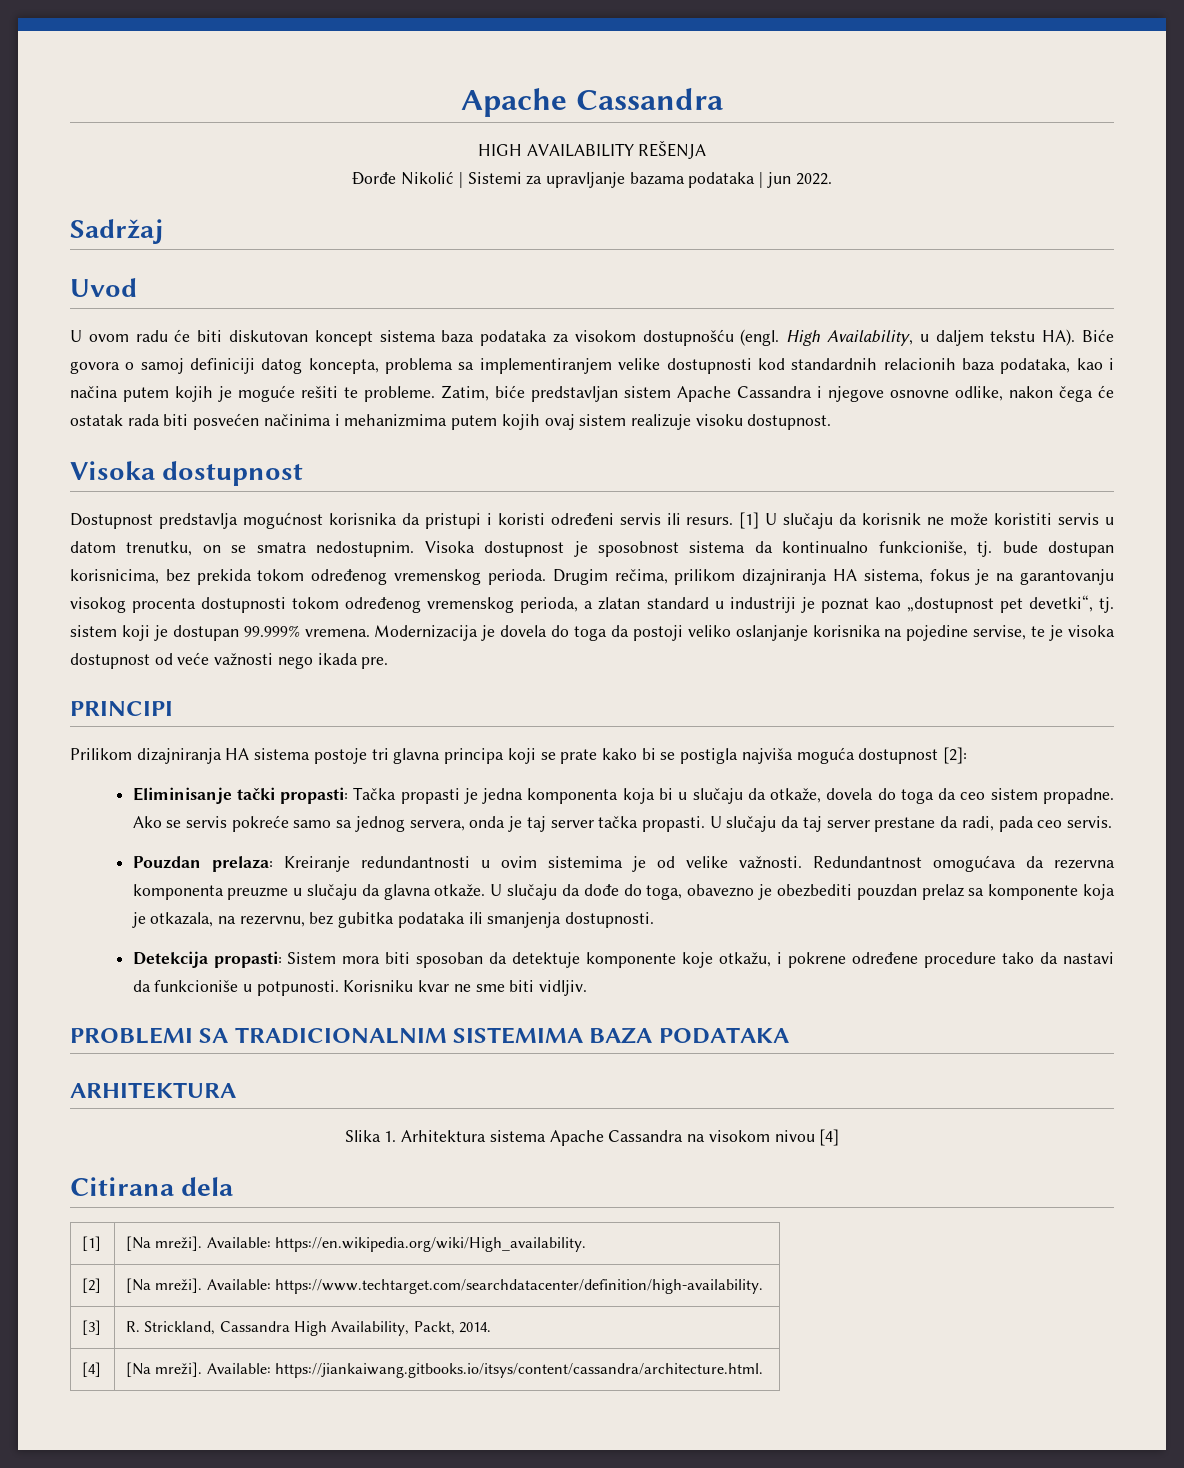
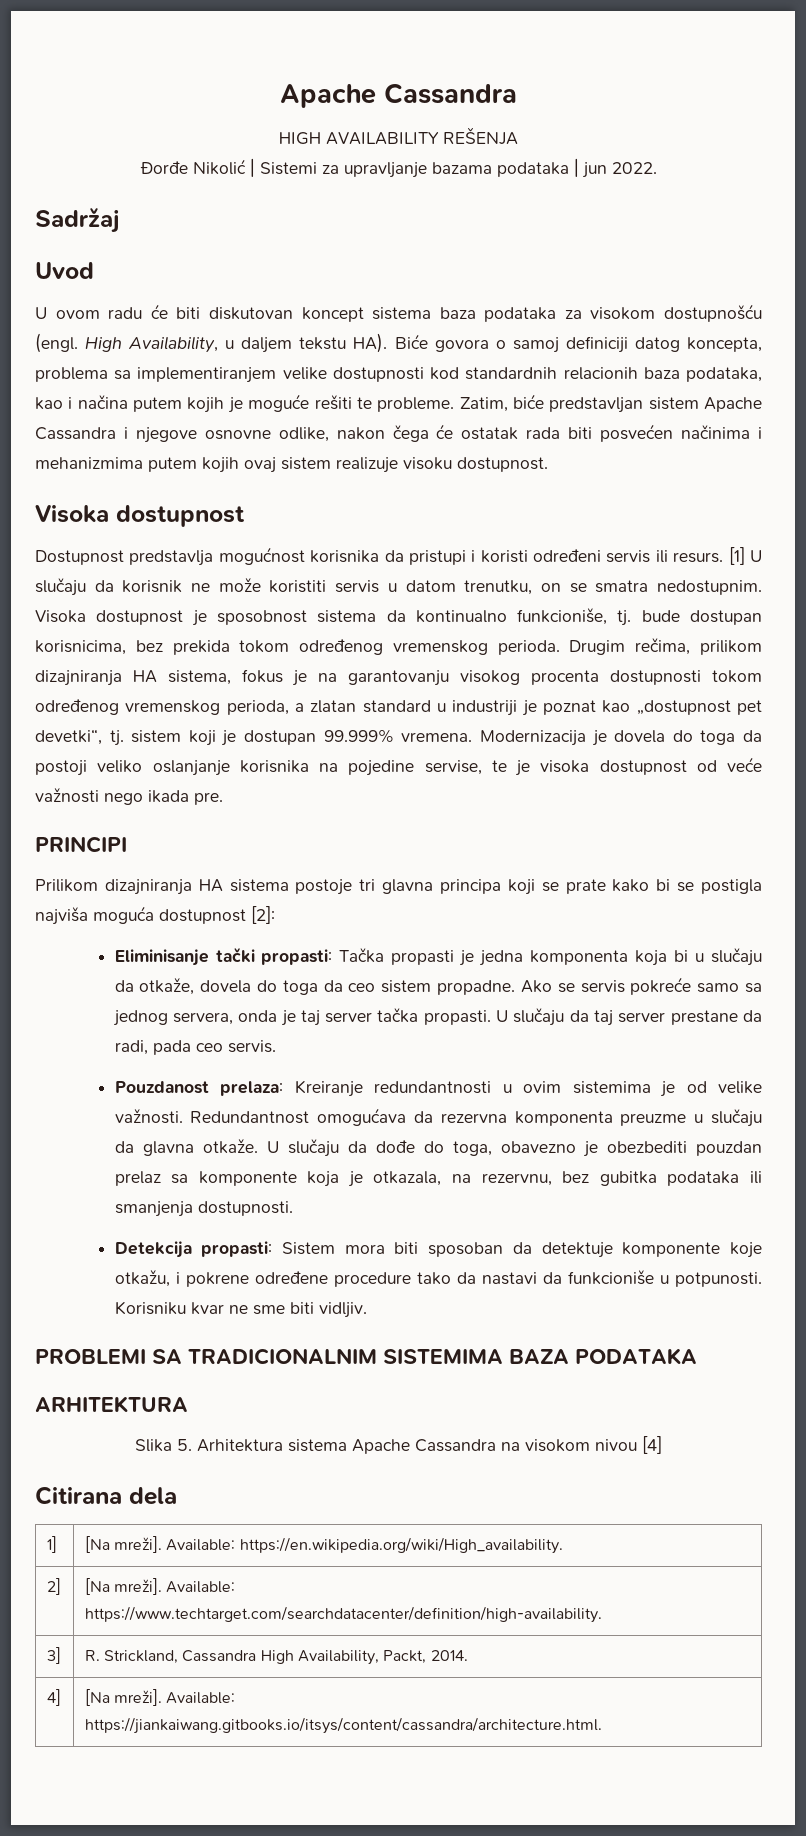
- Pouzdan prelaza: Kreiranje redundantnosti u ovim sistemima je od velike važnosti.
+ Pouzdanost prelaza: Kreiranje redundantnosti u ovim sistemima je od velike važnosti.
- Slika 1. Arhitektura sistema Apache Cassandra na visokom nivou [4]
+ Slika 5. Arhitektura sistema Apache Cassandra na visokom nivou [4]
- [1] | [Na mreži]. Available: https://en.wikipedia.org/wiki/High_availability.
+ 1] | [Na mreži]. Available: https://en.wikipedia.org/wiki/High_availability.
- [2] | [Na mreži]. Available: https://www.techtarget.com/searchdatacenter/definition/high-availability.
+ 2] | [Na mreži]. Available: https://www.techtarget.com/searchdatacenter/definition/high-availability.
- [3] | R. Strickland, Cassandra High Availability, Packt, 2014.
+ 3] | R. Strickland, Cassandra High Availability, Packt, 2014.
- [4] | [Na mreži]. Available: https://jiankaiwang.gitbooks.io/itsys/content/cassandra/architecture.html.
+ 4] | [Na mreži]. Available: https://jiankaiwang.gitbooks.io/itsys/content/cassandra/architecture.html.

